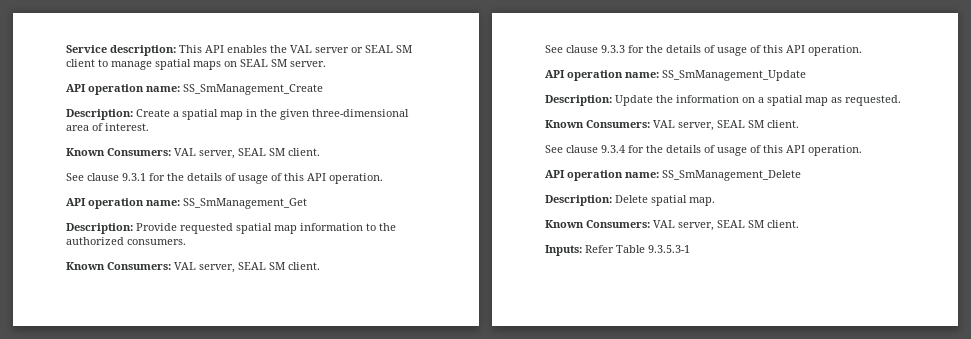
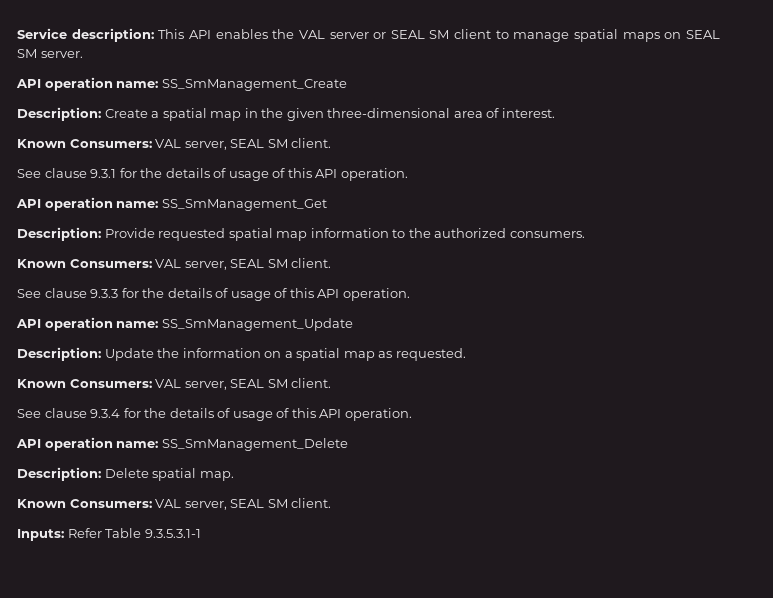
- Inputs: Refer Table 9.3.5.3-1
+ Inputs: Refer Table 9.3.5.3.1-1

